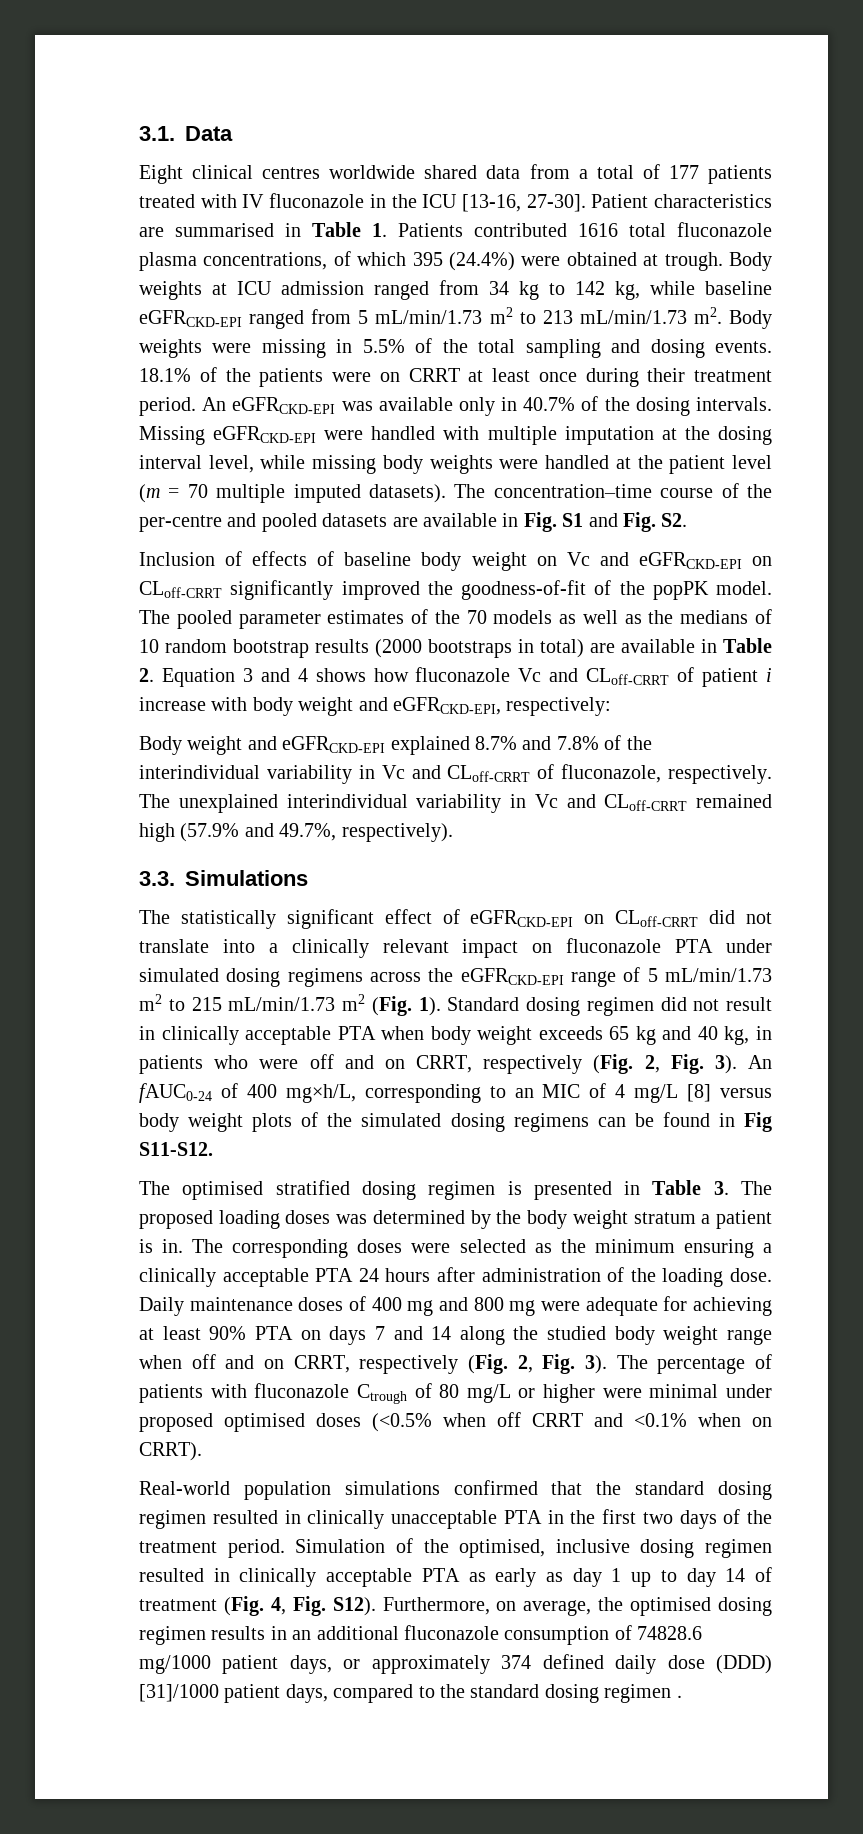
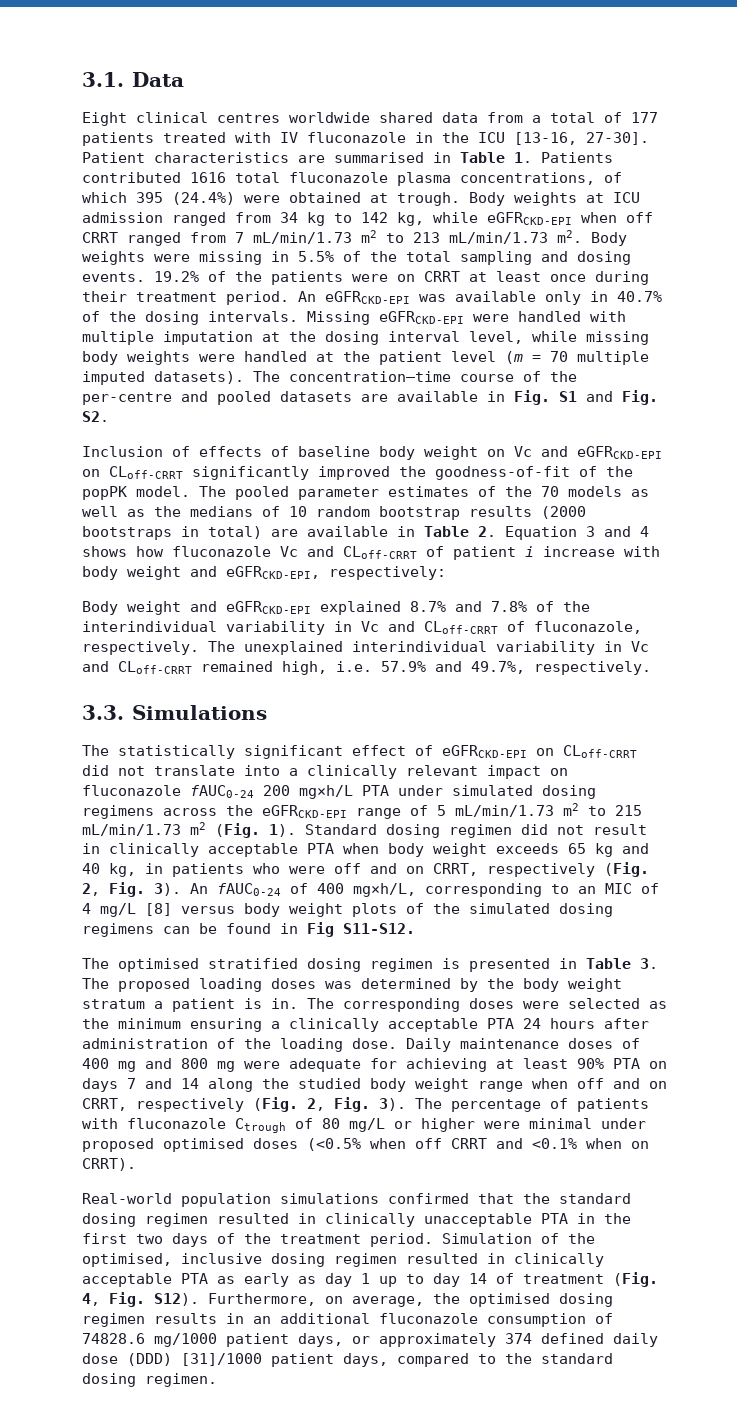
- Body weights at ICU admission ranged from 34 kg to 142 kg, while baseline eGFRCKD-EPI ranged from 5 mL/min/1.73 m2 to 213 mL/min/1.73 m2.
+ Body weights at ICU admission ranged from 34 kg to 142 kg, while eGFRCKD-EPI when off CRRT ranged from 7 mL/min/1.73 m2 to 213 mL/min/1.73 m2.
- 18.1% of the patients were on CRRT at least once during their treatment period.
+ 19.2% of the patients were on CRRT at least once during their treatment period.
- The unexplained interindividual variability in Vc and CLoff-CRRT remained high (57.9% and 49.7%, respectively).
+ The unexplained interindividual variability in Vc and CLoff-CRRT remained high, i.e. 57.9% and 49.7%, respectively.
- The statistically significant effect of eGFRCKD-EPI on CLoff-CRRT did not translate into a clinically relevant impact on fluconazole PTA under simulated dosing regimens across the eGFRCKD-EPI range of 5 mL/min/1.73 m2 to 215 mL/min/1.73 m2 (Fig. 1).
+ The statistically significant effect of eGFRCKD-EPI on CLoff-CRRT did not translate into a clinically relevant impact on fluconazole fAUC0-24 200 mg×h/L PTA under simulated dosing regimens across the eGFRCKD-EPI range of 5 mL/min/1.73 m2 to 215 mL/min/1.73 m2 (Fig. 1).
- Furthermore, on average, the optimised dosing regimen results in an additional fluconazole consumption of 74828.6 mg/1000 patient days, or approximately 374 defined daily dose (DDD) [31]/1000 patient days, compared to the standard dosing regimen .
+ Furthermore, on average, the optimised dosing regimen results in an additional fluconazole consumption of 74828.6 mg/1000 patient days, or approximately 374 defined daily dose (DDD) [31]/1000 patient days, compared to the standard dosing regimen.

